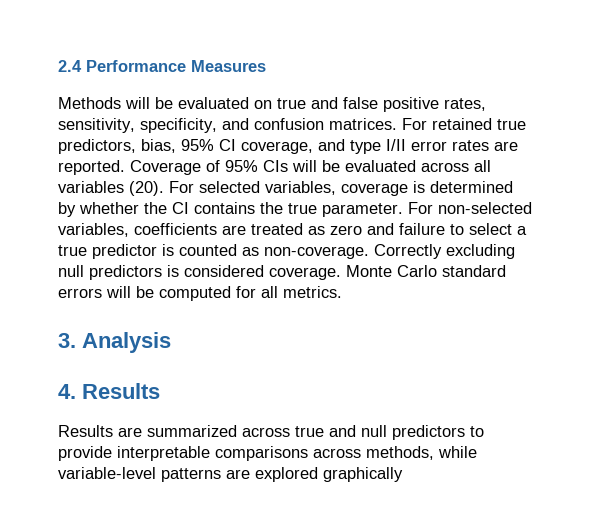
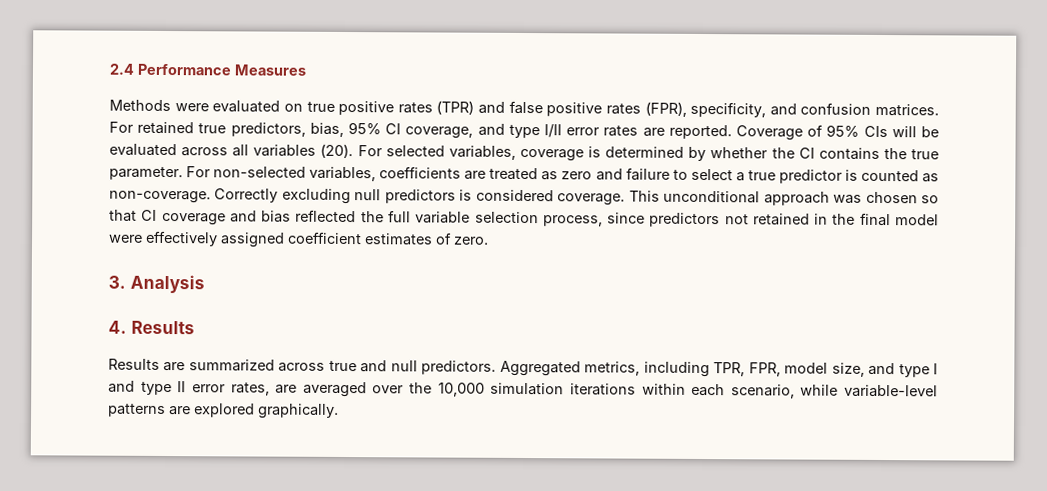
- Methods will be evaluated on true and false positive rates, sensitivity, specificity, and confusion matrices.
+ Methods were evaluated on true positive rates (TPR) and false positive rates (FPR), specificity, and confusion matrices.
- Monte Carlo standard errors will be computed for all metrics.
+ This unconditional approach was chosen so that CI coverage and bias reflected the full variable selection process, since predictors not retained in the final model were effectively assigned coefficient estimates of zero.
- Results are summarized across true and null predictors to provide interpretable comparisons across methods, while variable-level patterns are explored graphically
+ Results are summarized across true and null predictors. Aggregated metrics, including TPR, FPR, model size, and type I and type II error rates, are averaged over the 10,000 simulation iterations within each scenario, while variable-level patterns are explored graphically.

